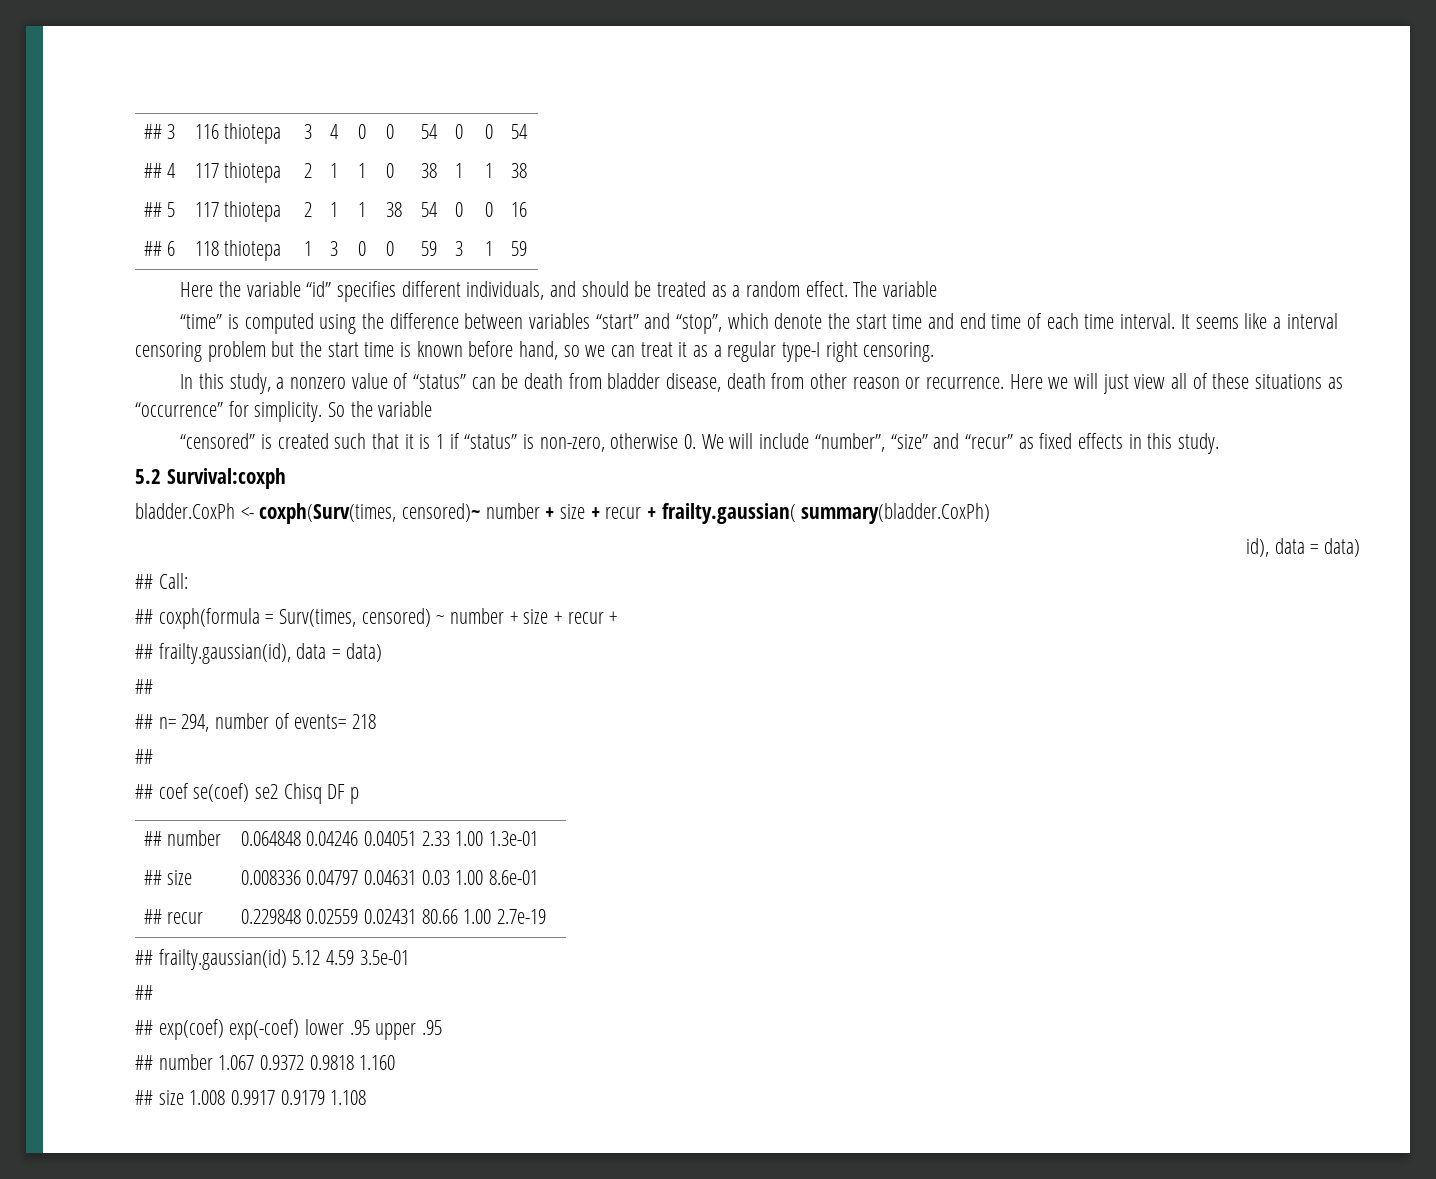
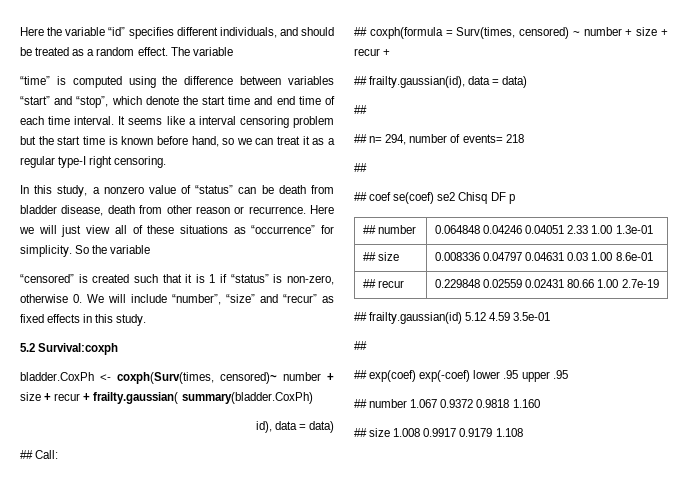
- ## 3 | 116 thiotepa | 3 | 4 | 0 | 0 | 54 | 0 | 0 | 54
- ## 4 | 117 thiotepa | 2 | 1 | 1 | 0 | 38 | 1 | 1 | 38
- ## 5 | 117 thiotepa | 2 | 1 | 1 | 38 | 54 | 0 | 0 | 16
- ## 6 | 118 thiotepa | 1 | 3 | 0 | 0 | 59 | 3 | 1 | 59

